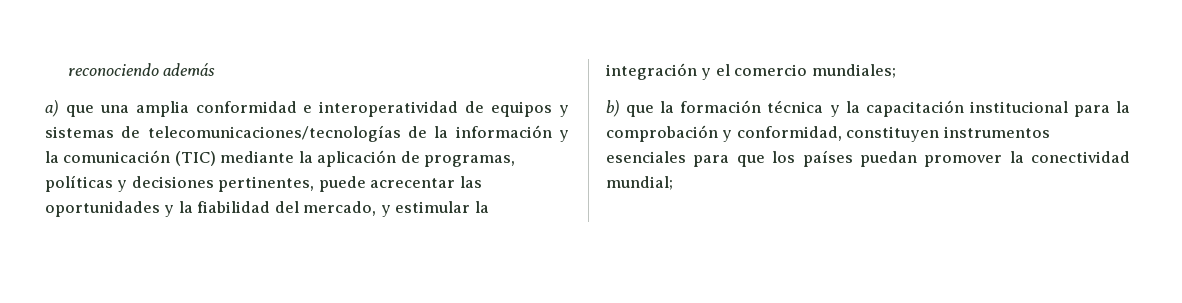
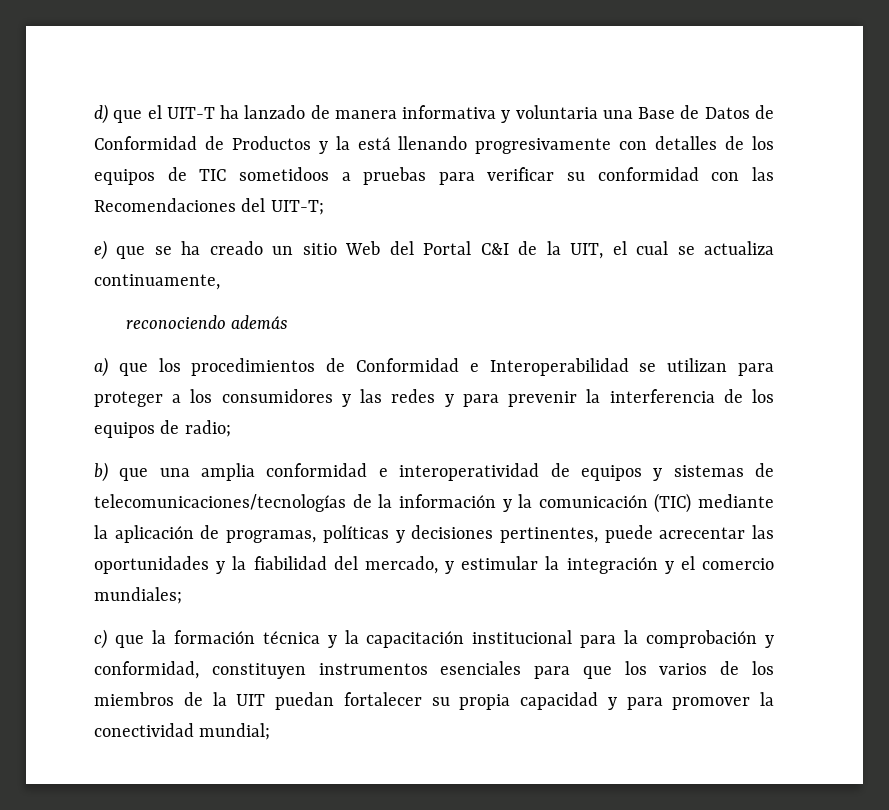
+ d) que el UIT-T ha lanzado de manera informativa y voluntaria una Base de Datos de Conformidad de Productos y la está llenando progresivamente con detalles de los equipos de TIC sometidoos a pruebas para verificar su conformidad con las Recomendaciones del UIT-T;
+ e) que se ha creado un sitio Web del Portal C&I de la UIT, el cual se actualiza continuamente,
  reconociendo además
- a) que una amplia conformidad e interoperatividad de equipos y sistemas de telecomunicaciones/tecnologías de la información y la comunicación (TIC) mediante la aplicación de programas, políticas y decisiones pertinentes, puede acrecentar las oportunidades y la fiabilidad del mercado, y estimular la integración y el comercio mundiales;
+ a) que los procedimientos de Conformidad e Interoperabilidad se utilizan para proteger a los consumidores y las redes y para prevenir la interferencia de los equipos de radio;
+ b) que una amplia conformidad e interoperatividad de equipos y sistemas de telecomunicaciones/tecnologías de la información y la comunicación (TIC) mediante la aplicación de programas, políticas y decisiones pertinentes, puede acrecentar las oportunidades y la fiabilidad del mercado, y estimular la integración y el comercio mundiales;
- b) que la formación técnica y la capacitación institucional para la comprobación y conformidad, constituyen instrumentos esenciales para que los países puedan promover la conectividad mundial;
+ c) que la formación técnica y la capacitación institucional para la comprobación y conformidad, constituyen instrumentos esenciales para que los varios de los miembros de la UIT puedan fortalecer su propia capacidad y para promover la conectividad mundial;

